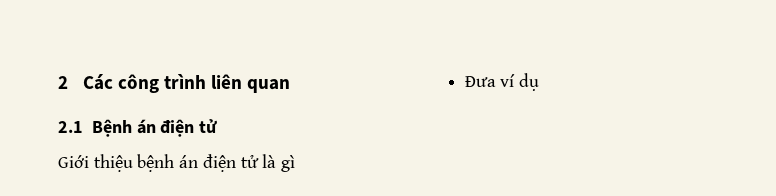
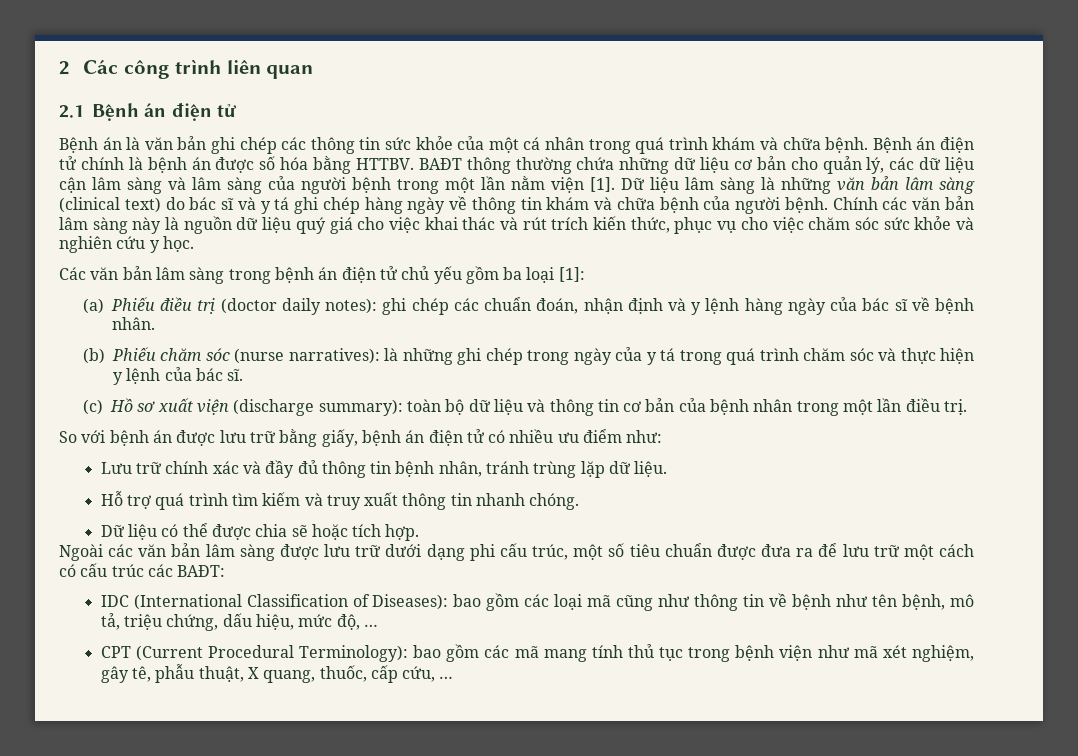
- Giới thiệu bệnh án điện tử là gì
- Đưa ví dụ
+ Bệnh án là văn bản ghi chép các thông tin sức khỏe của một cá nhân trong quá trình khám và chữa bệnh. Bệnh án điện tử chính là bệnh án được số hóa bằng HTTBV. BAĐT thông thường chứa những dữ liệu cơ bản cho quản lý, các dữ liệu cận lâm sàng và lâm sàng của người bệnh trong một lần nằm viện [1]. Dữ liệu lâm sàng là những văn bản lâm sàng (clinical text) do bác sĩ và y tá ghi chép hàng ngày về thông tin khám và chữa bệnh của người bệnh. Chính các văn bản lâm sàng này là nguồn dữ liệu quý giá cho việc khai thác và rút trích kiến thức, phục vụ cho việc chăm sóc sức khỏe và nghiên cứu y học.
+ Các văn bản lâm sàng trong bệnh án điện tử chủ yếu gồm ba loại [1]:
+ (a) Phiếu điều trị (doctor daily notes): ghi chép các chuẩn đoán, nhận định và y lệnh hàng ngày của bác sĩ về bệnh nhân.
+ (b) Phiếu chăm sóc (nurse narratives): là những ghi chép trong ngày của y tá trong quá trình chăm sóc và thực hiện y lệnh của bác sĩ.
+ (c) Hồ sơ xuất viện (discharge summary): toàn bộ dữ liệu và thông tin cơ bản của bệnh nhân trong một lần điều trị.
+ So với bệnh án được lưu trữ bằng giấy, bệnh án điện tử có nhiều ưu điểm như:
+ Lưu trữ chính xác và đầy đủ thông tin bệnh nhân, tránh trùng lặp dữ liệu.
+ Hỗ trợ quá trình tìm kiếm và truy xuất thông tin nhanh chóng.
+ Dữ liệu có thể được chia sẽ hoặc tích hợp.
+ Ngoài các văn bản lâm sàng được lưu trữ dưới dạng phi cấu trúc, một số tiêu chuẩn được đưa ra để lưu trữ một cách có cấu trúc các BAĐT:
+ IDC (International Classification of Diseases): bao gồm các loại mã cũng như thông tin về bệnh như tên bệnh, mô tả, triệu chứng, dấu hiệu, mức độ, …
+ CPT (Current Procedural Terminology): bao gồm các mã mang tính thủ tục trong bệnh viện như mã xét nghiệm, gây tê, phẫu thuật, X quang, thuốc, cấp cứu, …

